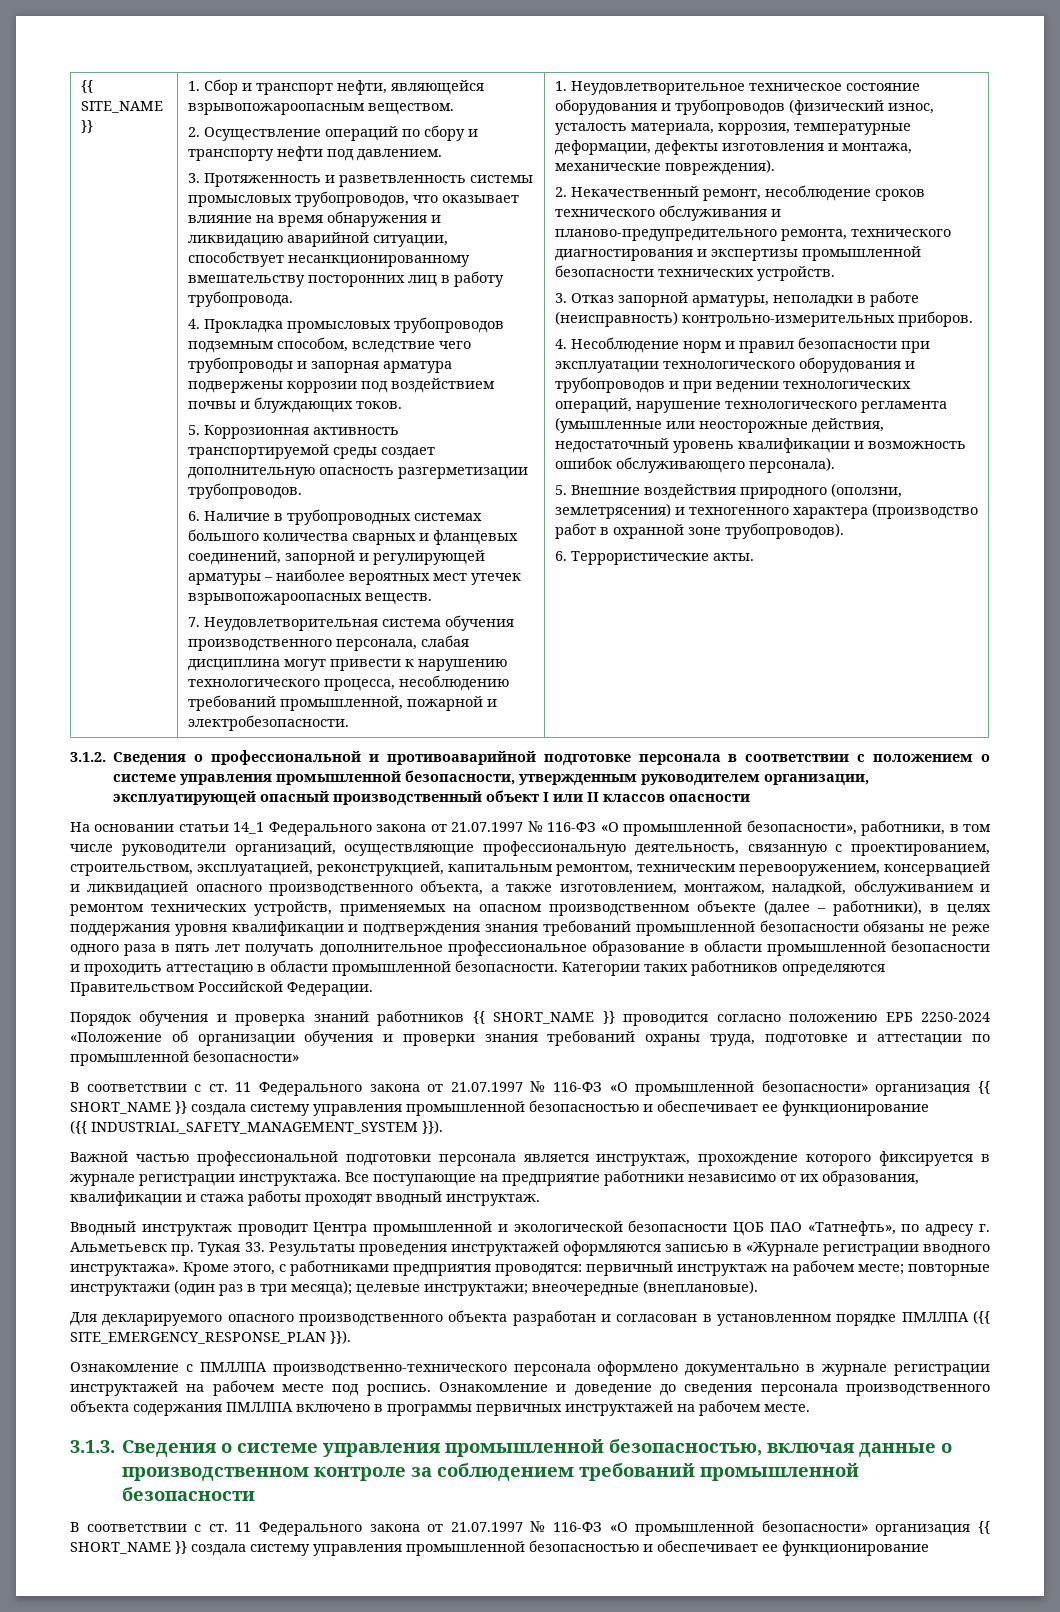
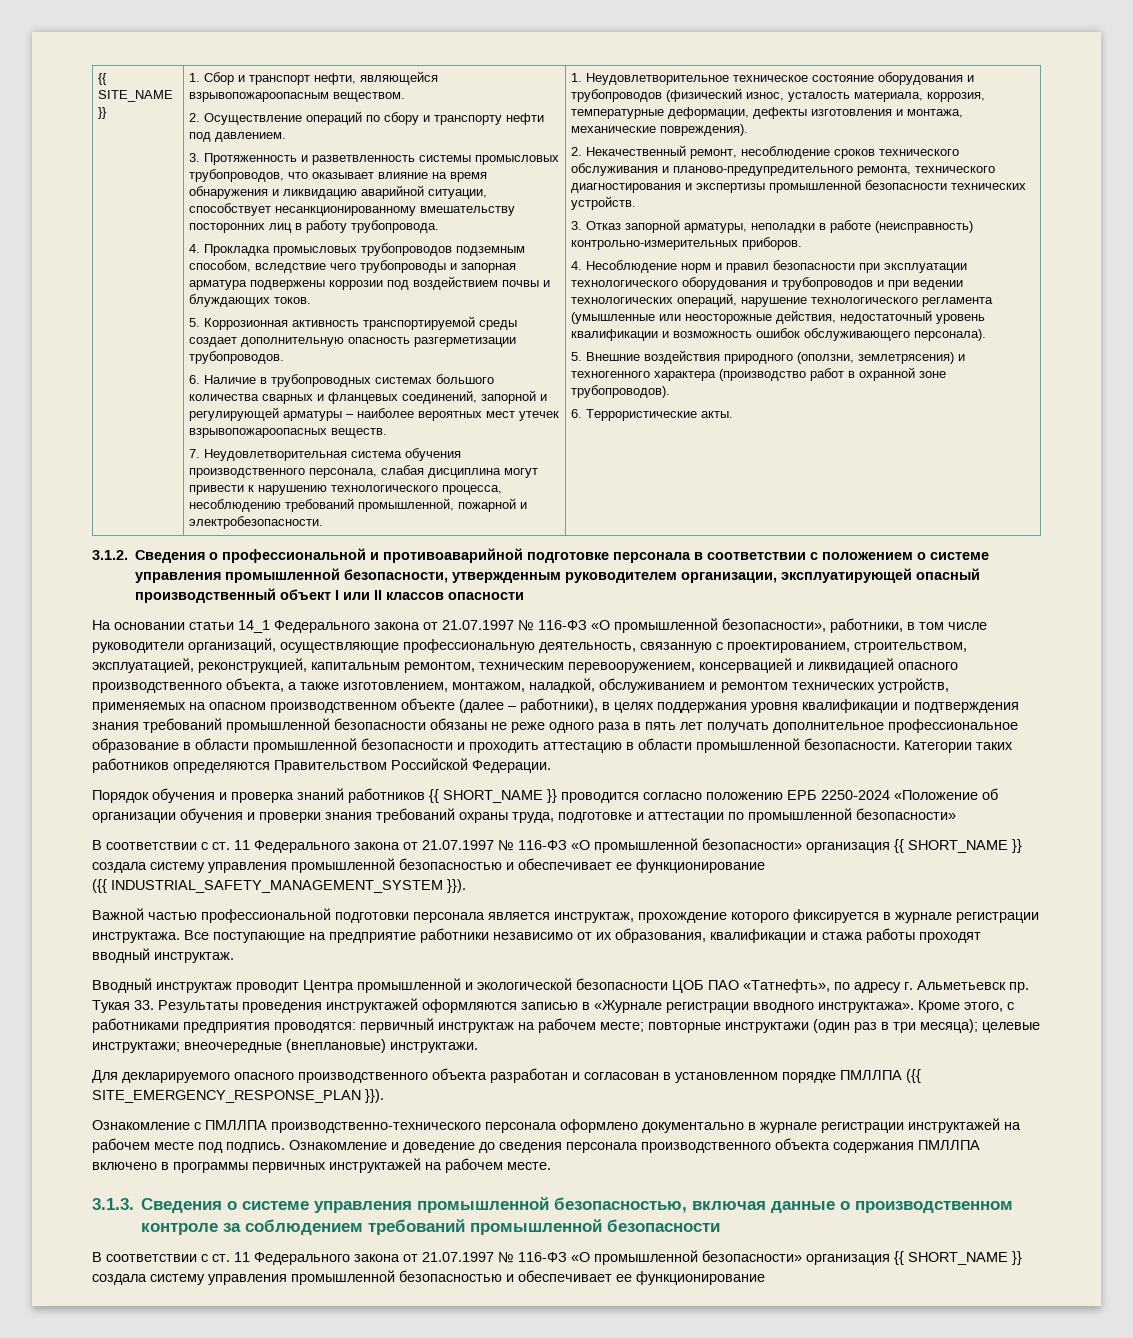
- Кроме этого, с работниками предприятия проводятся: первичный инструктаж на рабочем месте; повторные инструктажи (один раз в три месяца); целевые инструктажи; внеочередные (внеплановые).
+ Кроме этого, с работниками предприятия проводятся: первичный инструктаж на рабочем месте; повторные инструктажи (один раз в три месяца); целевые инструктажи; внеочередные (внеплановые) инструктажи.
- Ознакомление с ПМЛЛПА производственно-технического персонала оформлено документально в журнале регистрации инструктажей на рабочем месте под роспись.
+ Ознакомление с ПМЛЛПА производственно-технического персонала оформлено документально в журнале регистрации инструктажей на рабочем месте под подпись.

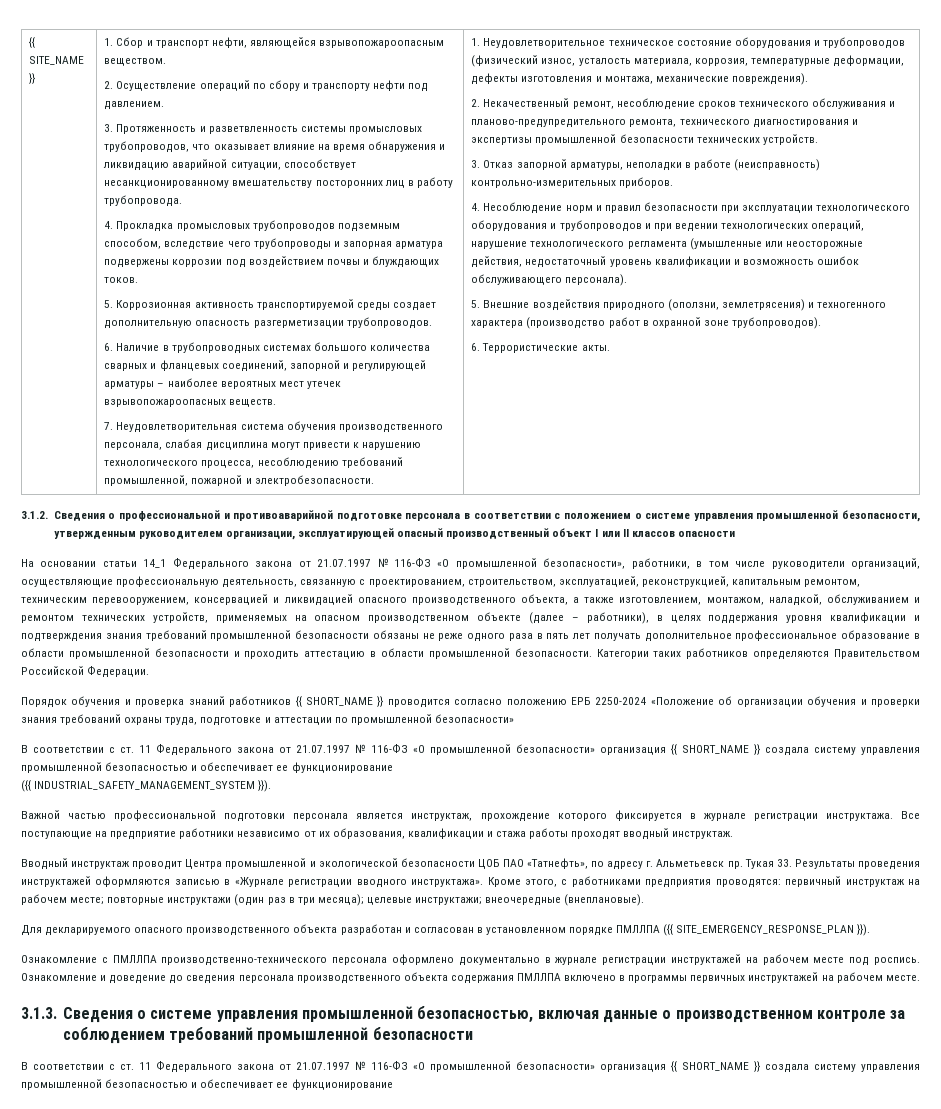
- Кроме этого, с работниками предприятия проводятся: первичный инструктаж на рабочем месте; повторные инструктажи (один раз в три месяца); целевые инструктажи; внеочередные (внеплановые) инструктажи.
+ Кроме этого, с работниками предприятия проводятся: первичный инструктаж на рабочем месте; повторные инструктажи (один раз в три месяца); целевые инструктажи; внеочередные (внеплановые).
- Ознакомление с ПМЛЛПА производственно-технического персонала оформлено документально в журнале регистрации инструктажей на рабочем месте под подпись.
+ Ознакомление с ПМЛЛПА производственно-технического персонала оформлено документально в журнале регистрации инструктажей на рабочем месте под роспись.

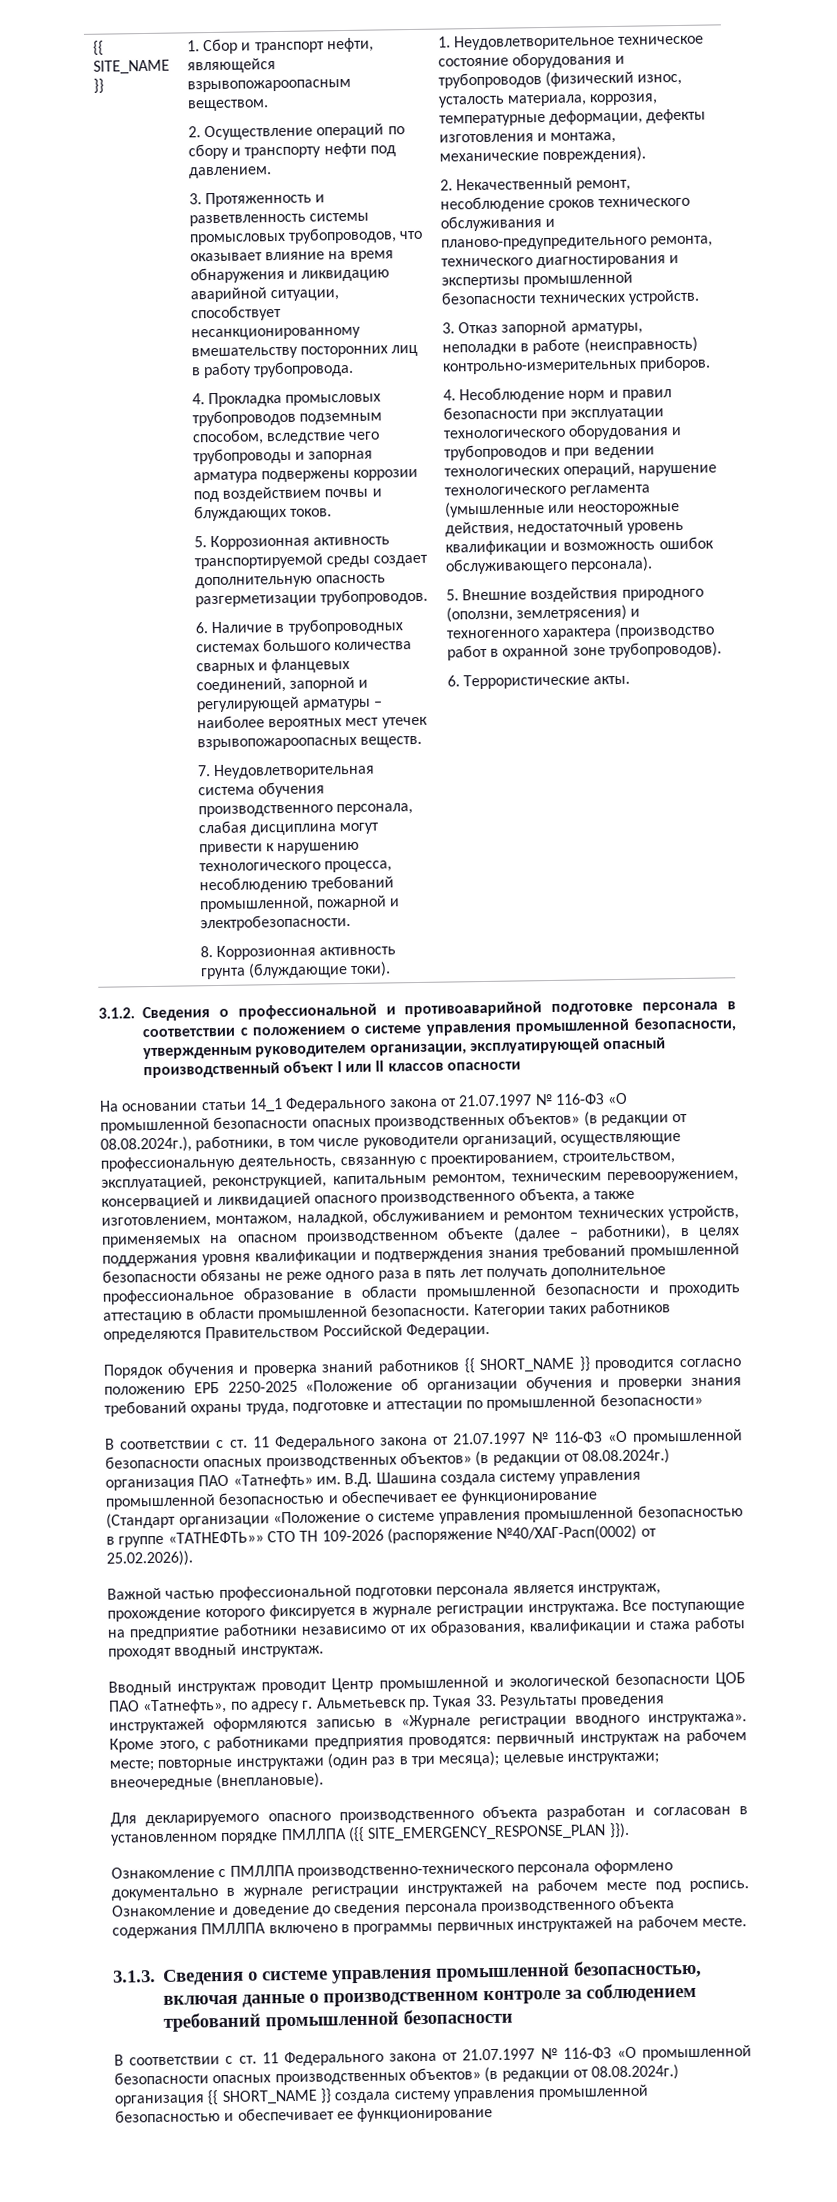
+ 8. Коррозионная активность грунта (блуждающие токи).
- На основании статьи 14_1 Федерального закона от 21.07.1997 № 116-ФЗ «О промышленной безопасности», работники, в том числе руководители организаций, осуществляющие профессиональную деятельность, связанную с проектированием, строительством, эксплуатацией, реконструкцией, капитальным ремонтом, техническим перевооружением, консервацией и ликвидацией опасного производственного объекта, а также изготовлением, монтажом, наладкой, обслуживанием и ремонтом технических устройств, применяемых на опасном производственном объекте (далее – работники), в целях поддержания уровня квалификации и подтверждения знания требований промышленной безопасности обязаны не реже одного раза в пять лет получать дополнительное профессиональное образование в области промышленной безопасности и проходить аттестацию в области промышленной безопасности.
+ На основании статьи 14_1 Федерального закона от 21.07.1997 № 116-ФЗ «О промышленной безопасности опасных производственных объектов» (в редакции от 08.08.2024г.), работники, в том числе руководители организаций, осуществляющие профессиональную деятельность, связанную с проектированием, строительством, эксплуатацией, реконструкцией, капитальным ремонтом, техническим перевооружением, консервацией и ликвидацией опасного производственного объекта, а также изготовлением, монтажом, наладкой, обслуживанием и ремонтом технических устройств, применяемых на опасном производственном объекте (далее – работники), в целях поддержания уровня квалификации и подтверждения знания требований промышленной безопасности обязаны не реже одного раза в пять лет получать дополнительное профессиональное образование в области промышленной безопасности и проходить аттестацию в области промышленной безопасности.
- Порядок обучения и проверка знаний работников {{ SHORT_NAME }} проводится согласно положению ЕРБ 2250-2024 «Положение об организации обучения и проверки знания требований охраны труда, подготовке и аттестации по промышленной безопасности»
- В соответствии с ст. 11 Федерального закона от 21.07.1997 № 116-ФЗ «О промышленной безопасности» организация {{ SHORT_NAME }} создала систему управления промышленной безопасностью и обеспечивает ее функционирование
+ Порядок обучения и проверка знаний работников {{ SHORT_NAME }} проводится согласно положению ЕРБ 2250-2025 «Положение об организации обучения и проверки знания требований охраны труда, подготовке и аттестации по промышленной безопасности»
+ В соответствии с ст. 11 Федерального закона от 21.07.1997 № 116-ФЗ «О промышленной безопасности опасных производственных объектов» (в редакции от 08.08.2024г.) организация ПАО «Татнефть» им. В.Д. Шашина создала систему управления промышленной безопасностью и обеспечивает ее функционирование
- ({{ INDUSTRIAL_SAFETY_MANAGEMENT_SYSTEM }}).
+ (Стандарт организации «Положение о системе управления промышленной безопасностью в группе «ТАТНЕФТЬ»» СТО ТН 109-2026 (распоряжение №40/ХАГ-Расп(0002) от 25.02.2026)).
- Вводный инструктаж проводит Центра промышленной и экологической безопасности ЦОБ ПАО «Татнефть», по адресу г. Альметьевск пр.
+ Вводный инструктаж проводит Центр промышленной и экологической безопасности ЦОБ ПАО «Татнефть», по адресу г. Альметьевск пр.
  3.1.3. Сведения о системе управления промышленной безопасностью, включая данные о производственном контроле за соблюдением требований промышленной безопасности
- В соответствии с ст. 11 Федерального закона от 21.07.1997 № 116-ФЗ «О промышленной безопасности» организация {{ SHORT_NAME }} создала систему управления промышленной безопасностью и обеспечивает ее функционирование
+ В соответствии с ст. 11 Федерального закона от 21.07.1997 № 116-ФЗ «О промышленной безопасности опасных производственных объектов» (в редакции от 08.08.2024г.) организация {{ SHORT_NAME }} создала систему управления промышленной безопасностью и обеспечивает ее функционирование

